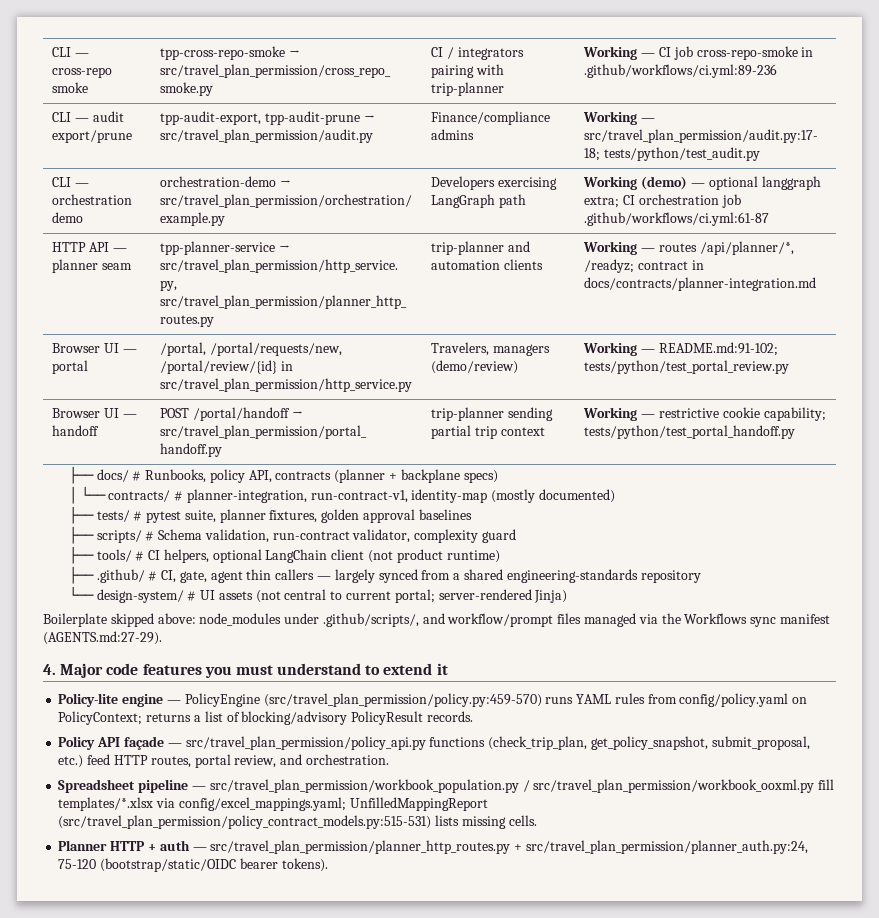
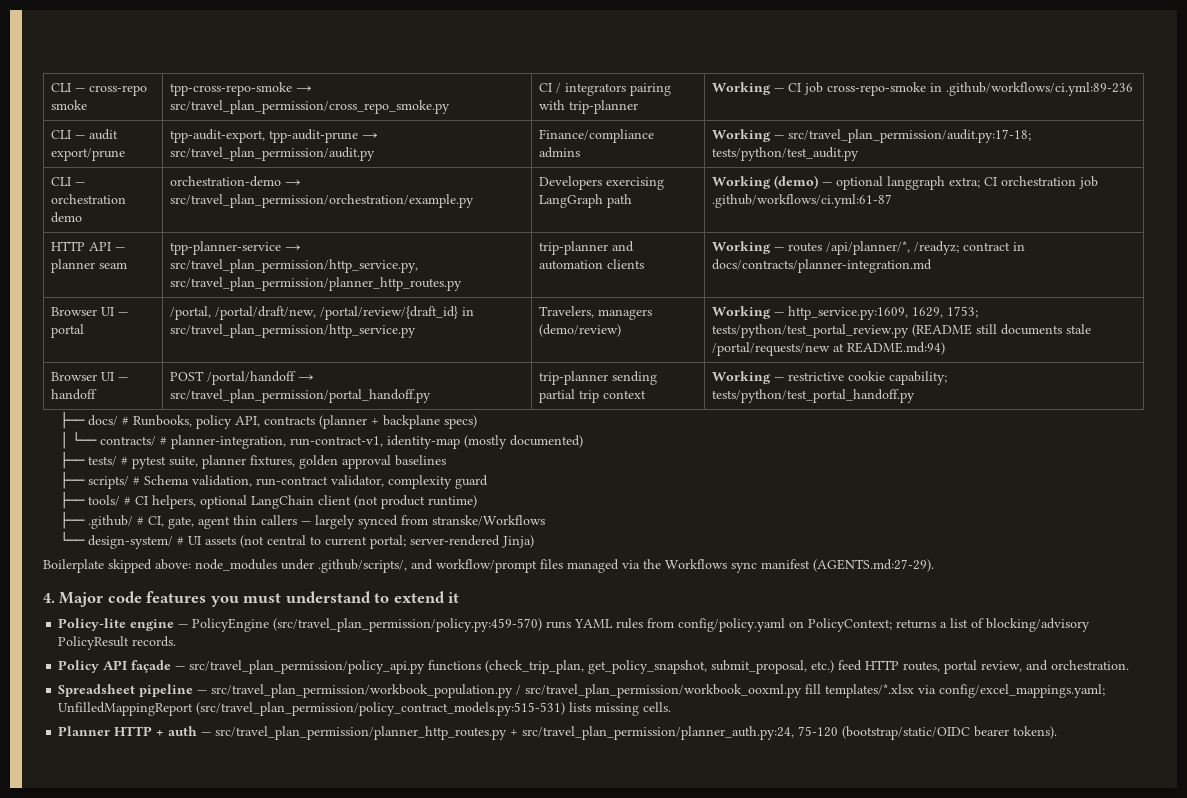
- Browser UI — portal | /portal, /portal/requests/new, /portal/review/{id} in src/travel_plan_permission/http_service.py | Travelers, managers (demo/review) | Working — README.md:91-102; tests/python/test_portal_review.py
+ Browser UI — portal | /portal, /portal/draft/new, /portal/review/{draft_id} in src/travel_plan_permission/http_service.py | Travelers, managers (demo/review) | Working — http_service.py:1609, 1629, 1753; tests/python/test_portal_review.py (README still documents stale /portal/requests/new at README.md:94)
- ├── .github/ # CI, gate, agent thin callers — largely synced from a shared engineering-standards repository
+ ├── .github/ # CI, gate, agent thin callers — largely synced from stranske/Workflows

